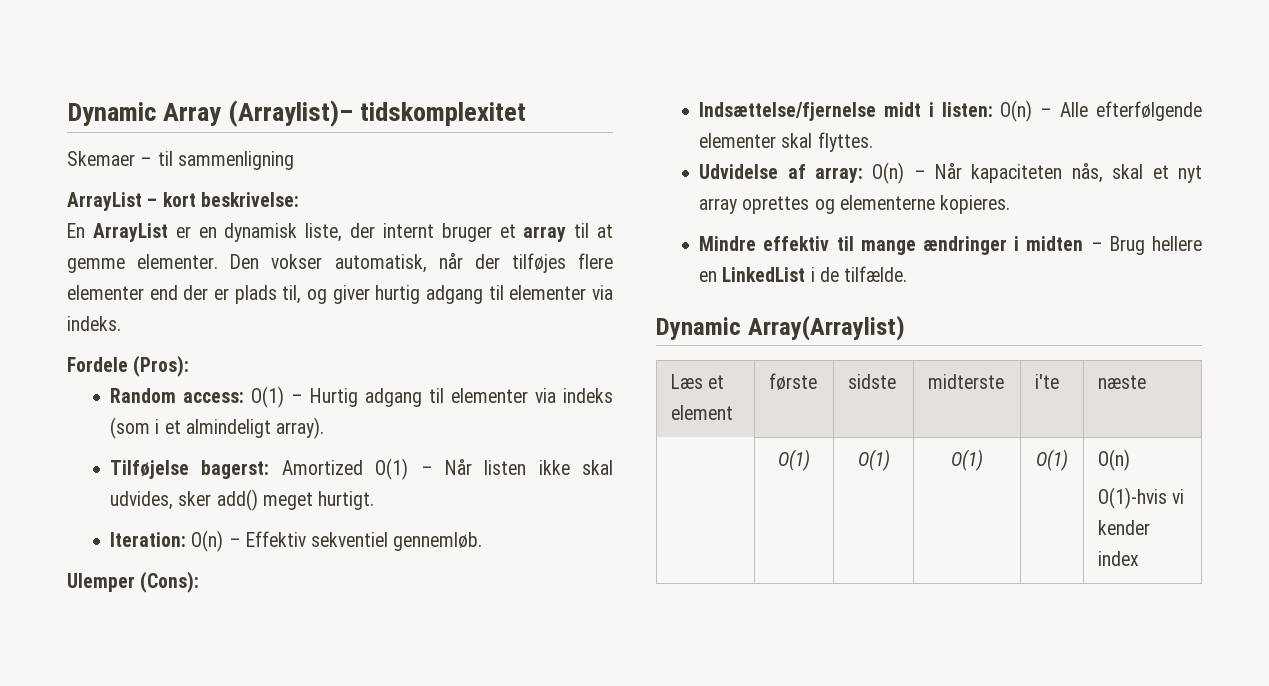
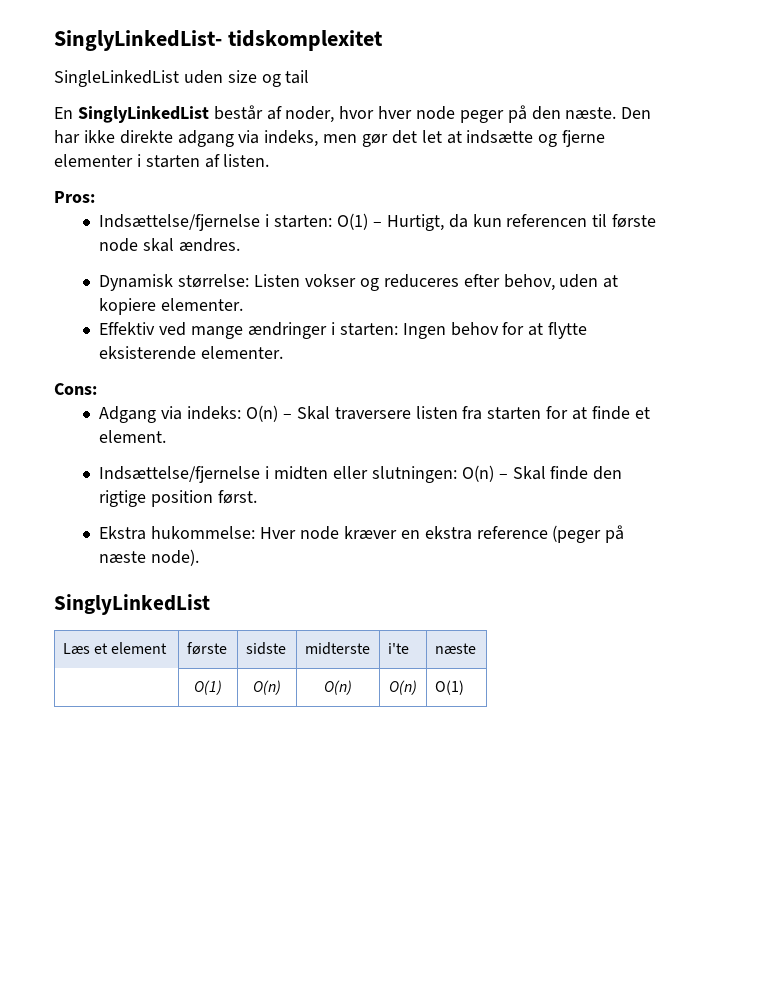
- Dynamic Array (Arraylist)– tidskomplexitet
- Skemaer – til sammenligning
- ArrayList – kort beskrivelse:
- En ArrayList er en dynamisk liste, der internt bruger et array til at gemme elementer. Den vokser automatisk, når der tilføjes flere elementer end der er plads til, og giver hurtig adgang til elementer via indeks.
- Fordele (Pros):
- Random access: O(1) – Hurtig adgang til elementer via indeks (som i et almindeligt array).
- Tilføjelse bagerst: Amortized O(1) – Når listen ikke skal udvides, sker add() meget hurtigt.
- Iteration: O(n) – Effektiv sekventiel gennemløb.
- Ulemper (Cons):
- Indsættelse/fjernelse midt i listen: O(n) – Alle efterfølgende elementer skal flyttes.
- Udvidelse af array: O(n) – Når kapaciteten nås, skal et nyt array oprettes og elementerne kopieres.
- Mindre effektiv til mange ændringer i midten – Brug hellere en LinkedList i de tilfælde.
- Dynamic Array(Arraylist)
+ SinglyLinkedList- tidskomplexitet
+ SingleLinkedList uden size og tail
+ En SinglyLinkedList består af noder, hvor hver node peger på den næste. Den har ikke direkte adgang via indeks, men gør det let at indsætte og fjerne elementer i starten af listen.
+ Pros:
+ Indsættelse/fjernelse i starten: O(1) – Hurtigt, da kun referencen til første node skal ændres.
+ Dynamisk størrelse: Listen vokser og reduceres efter behov, uden at kopiere elementer.
+ Effektiv ved mange ændringer i starten: Ingen behov for at flytte eksisterende elementer.
+ Cons:
+ Adgang via indeks: O(n) – Skal traversere listen fra starten for at finde et element.
+ Indsættelse/fjernelse i midten eller slutningen: O(n) – Skal finde den rigtige position først.
+ Ekstra hukommelse: Hver node kræver en ekstra reference (peger på næste node).
+ SinglyLinkedList
- | O(1) | O(1) | O(1) | O(1) | O(n)
- O(1)-hvis vi kender index
+ | O(1) | O(n) | O(n) | O(n) | O(1)

